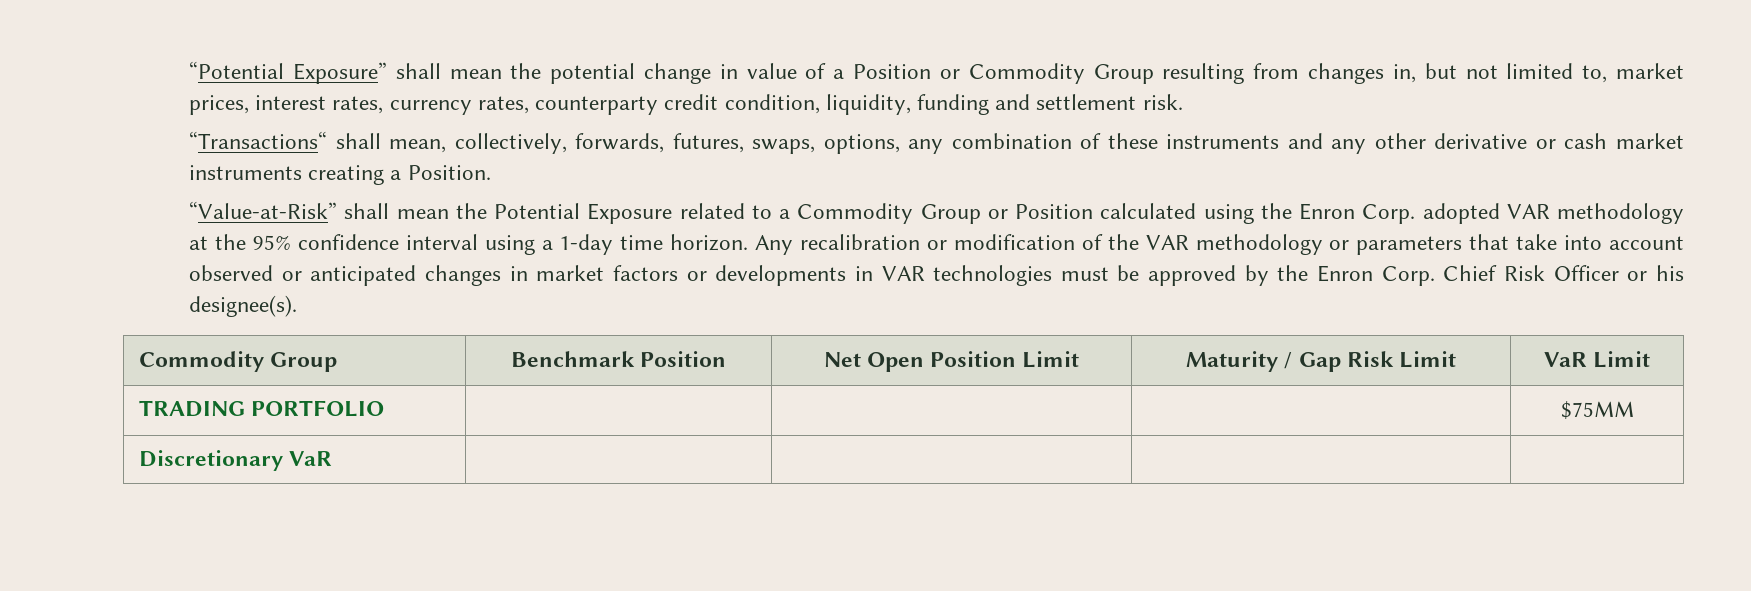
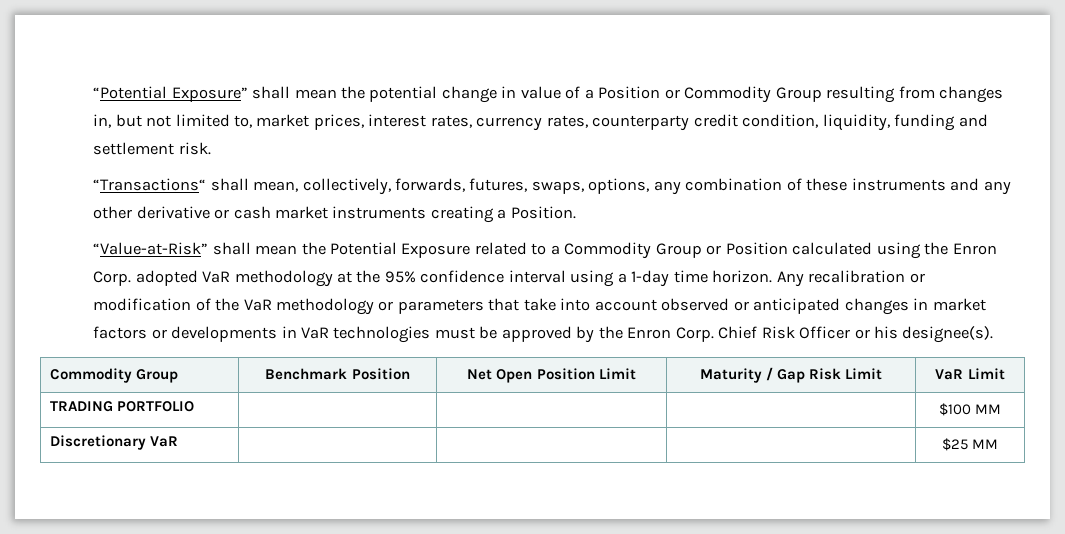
- “Value-at-Risk” shall mean the Potential Exposure related to a Commodity Group or Position calculated using the Enron Corp. adopted VAR methodology at the 95% confidence interval using a 1-day time horizon.
+ “Value-at-Risk” shall mean the Potential Exposure related to a Commodity Group or Position calculated using the Enron Corp. adopted VaR methodology at the 95% confidence interval using a 1-day time horizon.
- Any recalibration or modification of the VAR methodology or parameters that take into account observed or anticipated changes in market factors or developments in VAR technologies must be approved by the Enron Corp.
+ Any recalibration or modification of the VaR methodology or parameters that take into account observed or anticipated changes in market factors or developments in VaR technologies must be approved by the Enron Corp.
- TRADING PORTFOLIO | | | | $75MM
+ TRADING PORTFOLIO | | | | $100 MM
- Discretionary VaR | | | |
+ Discretionary VaR | | | | $25 MM

